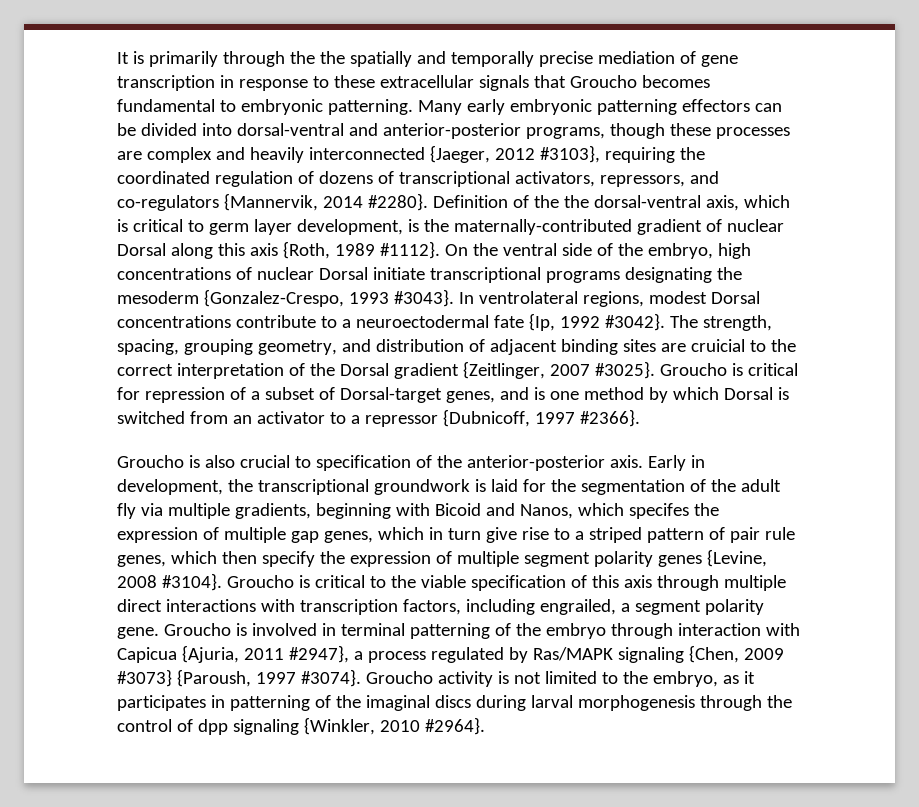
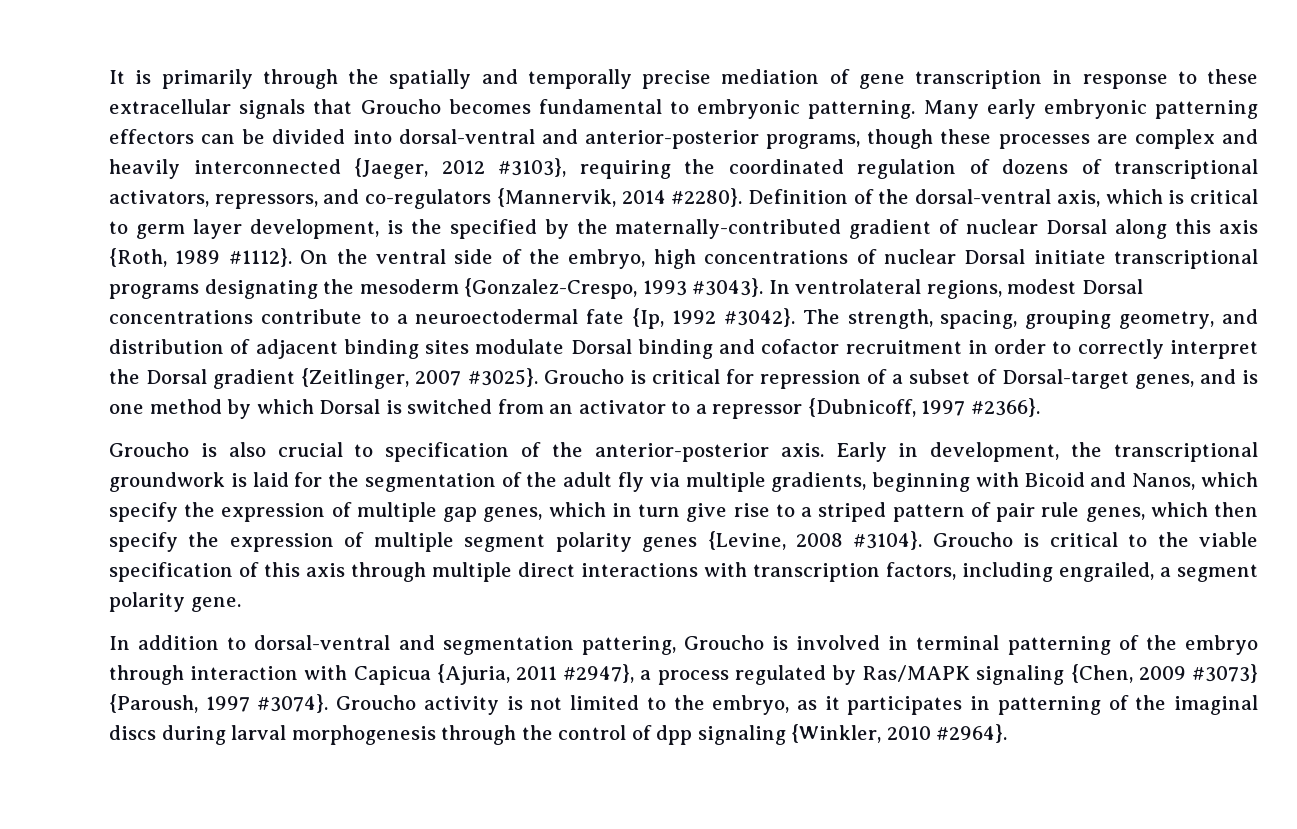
- It is primarily through the the spatially and temporally precise mediation of gene transcription in response to these extracellular signals that Groucho becomes fundamental to embryonic patterning.
+ It is primarily through the spatially and temporally precise mediation of gene transcription in response to these extracellular signals that Groucho becomes fundamental to embryonic patterning.
- Definition of the the dorsal-ventral axis, which is critical to germ layer development, is the maternally-contributed gradient of nuclear Dorsal along this axis {Roth, 1989 #1112}.
+ Definition of the dorsal-ventral axis, which is critical to germ layer development, is the specified by the maternally-contributed gradient of nuclear Dorsal along this axis {Roth, 1989 #1112}.
- The strength, spacing, grouping geometry, and distribution of adjacent binding sites are cruicial to the correct interpretation of the Dorsal gradient {Zeitlinger, 2007 #3025}.
+ The strength, spacing, grouping geometry, and distribution of adjacent binding sites modulate Dorsal binding and cofactor recruitment in order to correctly interpret the Dorsal gradient {Zeitlinger, 2007 #3025}.
- Early in development, the transcriptional groundwork is laid for the segmentation of the adult fly via multiple gradients, beginning with Bicoid and Nanos, which specifes the expression of multiple gap genes, which in turn give rise to a striped pattern of pair rule genes, which then specify the expression of multiple segment polarity genes {Levine, 2008 #3104}.
+ Early in development, the transcriptional groundwork is laid for the segmentation of the adult fly via multiple gradients, beginning with Bicoid and Nanos, which specify the expression of multiple gap genes, which in turn give rise to a striped pattern of pair rule genes, which then specify the expression of multiple segment polarity genes {Levine, 2008 #3104}.
- Groucho is critical to the viable specification of this axis through multiple direct interactions with transcription factors, including engrailed, a segment polarity gene. Groucho is involved in terminal patterning of the embryo through interaction with Capicua {Ajuria, 2011 #2947}, a process regulated by Ras/MAPK signaling {Chen, 2009 #3073} {Paroush, 1997 #3074}.
+ Groucho is critical to the viable specification of this axis through multiple direct interactions with transcription factors, including engrailed, a segment polarity gene.
+ In addition to dorsal-ventral and segmentation pattering, Groucho is involved in terminal patterning of the embryo through interaction with Capicua {Ajuria, 2011 #2947}, a process regulated by Ras/MAPK signaling {Chen, 2009 #3073} {Paroush, 1997 #3074}.

